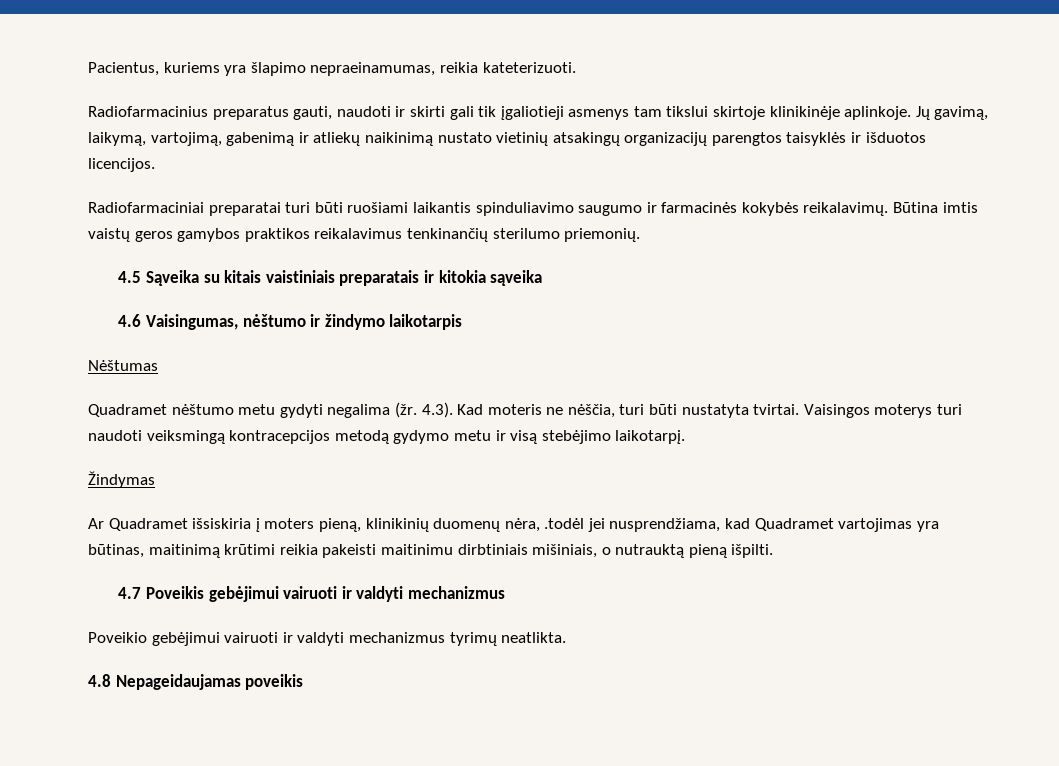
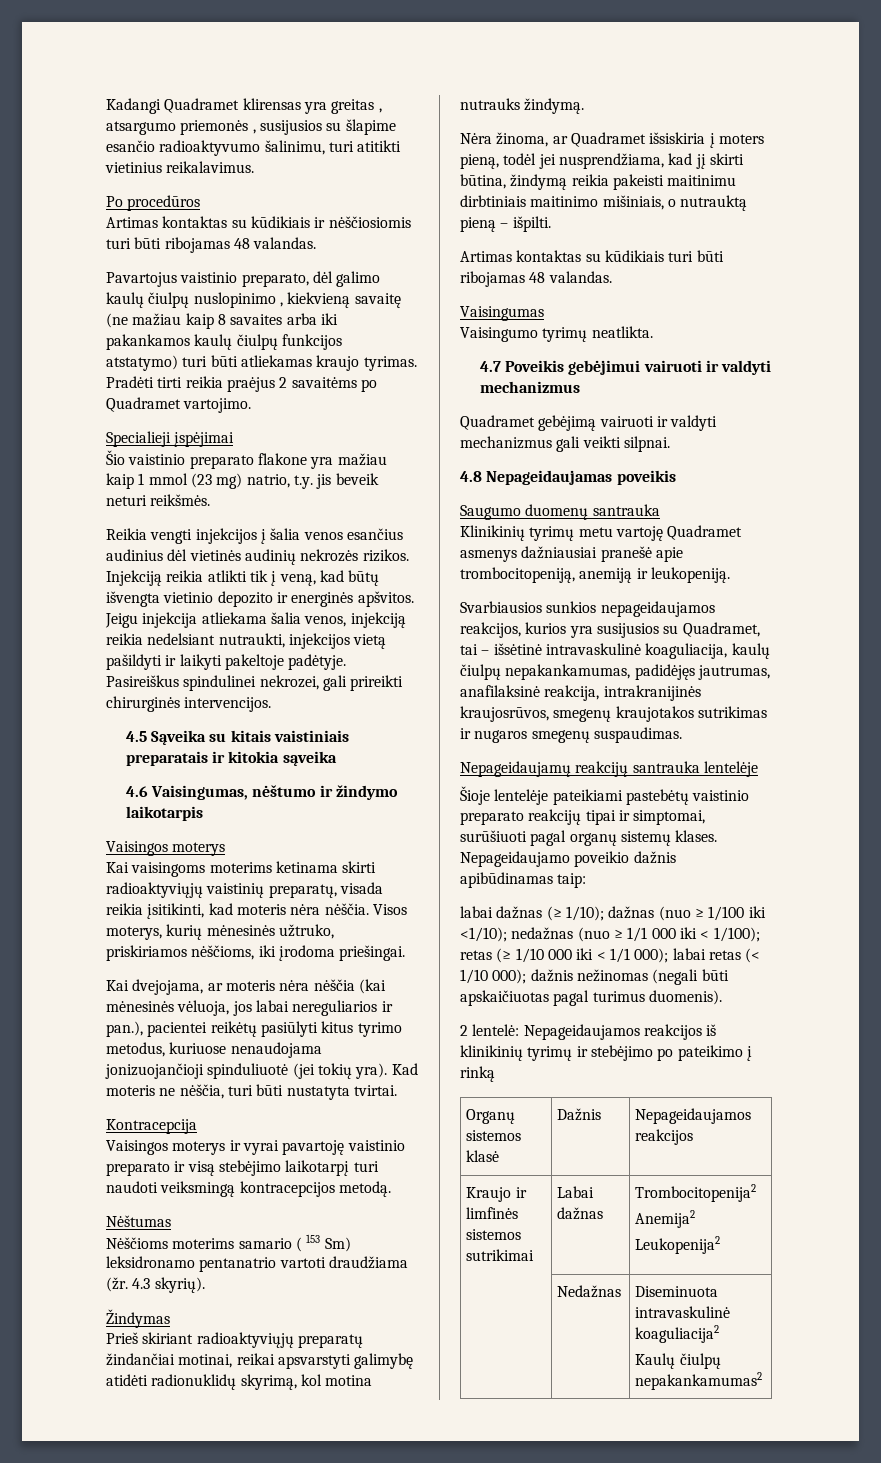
- Pacientus, kuriems yra šlapimo nepraeinamumas, reikia kateterizuoti.
- Radiofarmacinius preparatus gauti, naudoti ir skirti gali tik įgaliotieji asmenys tam tikslui skirtoje klinikinėje aplinkoje. Jų gavimą, laikymą, vartojimą, gabenimą ir atliekų naikinimą nustato vietinių atsakingų organizacijų parengtos taisyklės ir išduotos licencijos.
- Radiofarmaciniai preparatai turi būti ruošiami laikantis spinduliavimo saugumo ir farmacinės kokybės reikalavimų. Būtina imtis vaistų geros gamybos praktikos reikalavimus tenkinančių sterilumo priemonių.
+ Kadangi Quadramet klirensas yra greitas , atsargumo priemonės , susijusios su šlapime esančio radioaktyvumo šalinimu, turi atitikti vietinius reikalavimus.
+ Po procedūros
+ Artimas kontaktas su kūdikiais ir nėščiosiomis turi būti ribojamas 48 valandas.
+ Pavartojus vaistinio preparato, dėl galimo kaulų čiulpų nuslopinimo , kiekvieną savaitę (ne mažiau kaip 8 savaites arba iki pakankamos kaulų čiulpų funkcijos atstatymo) turi būti atliekamas kraujo tyrimas. Pradėti tirti reikia praėjus 2 savaitėms po Quadramet vartojimo.
+ Specialieji įspėjimai
+ Šio vaistinio preparato flakone yra mažiau kaip 1 mmol (23 mg) natrio, t.y. jis beveik neturi reikšmės.
+ Reikia vengti injekcijos į šalia venos esančius audinius dėl vietinės audinių nekrozės rizikos. Injekciją reikia atlikti tik į veną, kad būtų išvengta vietinio depozito ir energinės apšvitos. Jeigu injekcija atliekama šalia venos, injekciją reikia nedelsiant nutraukti, injekcijos vietą pašildyti ir laikyti pakeltoje padėtyje. Pasireiškus spindulinei nekrozei, gali prireikti chirurginės intervencijos.
  4.6 Vaisingumas, nėštumo ir žindymo laikotarpis
+ Vaisingos moterys
+ Kai vaisingoms moterims ketinama skirti radioaktyviųjų vaistinių preparatų, visada reikia įsitikinti, kad moteris nėra nėščia. Visos moterys, kurių mėnesinės užtruko, priskiriamos nėščioms, iki įrodoma priešingai.
+ Kai dvejojama, ar moteris nėra nėščia (kai mėnesinės vėluoja, jos labai nereguliarios ir pan.), pacientei reikėtų pasiūlyti kitus tyrimo metodus, kuriuose nenaudojama jonizuojančioji spinduliuotė (jei tokių yra). Kad moteris ne nėščia, turi būti nustatyta tvirtai.
+ Kontracepcija
+ Vaisingos moterys ir vyrai pavartoję vaistinio preparato ir visą stebėjimo laikotarpį turi naudoti veiksmingą kontracepcijos metodą.
  Nėštumas
- Quadramet nėštumo metu gydyti negalima (žr. 4.3). Kad moteris ne nėščia, turi būti nustatyta tvirtai. Vaisingos moterys turi naudoti veiksmingą kontracepcijos metodą gydymo metu ir visą stebėjimo laikotarpį.
+ Nėščioms moterims samario ( 153 Sm) leksidronamo pentanatrio vartoti draudžiama (žr. 4.3 skyrių).
  Žindymas
- Ar Quadramet išsiskiria į moters pieną, klinikinių duomenų nėra, .todėl jei nusprendžiama, kad Quadramet vartojimas yra būtinas, maitinimą krūtimi reikia pakeisti maitinimu dirbtiniais mišiniais, o nutrauktą pieną išpilti.
+ Prieš skiriant radioaktyviųjų preparatų žindančiai motinai, reikai apsvarstyti galimybę atidėti radionuklidų skyrimą, kol motina nutrauks žindymą.
+ Nėra žinoma, ar Quadramet išsiskiria į moters pieną, todėl jei nusprendžiama, kad jį skirti būtina, žindymą reikia pakeisti maitinimu dirbtiniais maitinimo mišiniais, o nutrauktą pieną – išpilti.
+ Artimas kontaktas su kūdikiais turi būti ribojamas 48 valandas.
+ Vaisingumas
+ Vaisingumo tyrimų neatlikta.
- Poveikio gebėjimui vairuoti ir valdyti mechanizmus tyrimų neatlikta.
+ Quadramet gebėjimą vairuoti ir valdyti mechanizmus gali veikti silpnai.
+ Saugumo duomenų santrauka
+ Klinikinių tyrimų metu vartoję Quadramet asmenys dažniausiai pranešė apie trombocitopeniją, anemiją ir leukopeniją.
+ Svarbiausios sunkios nepageidaujamos reakcijos, kurios yra susijusios su Quadramet, tai – išsėtinė intravaskulinė koaguliacija, kaulų čiulpų nepakankamumas, padidėjęs jautrumas, anafilaksinė reakcija, intrakranijinės kraujosrūvos, smegenų kraujotakos sutrikimas ir nugaros smegenų suspaudimas.
+ Nepageidaujamų reakcijų santrauka lentelėje
+ Šioje lentelėje pateikiami pastebėtų vaistinio preparato reakcijų tipai ir simptomai, surūšiuoti pagal organų sistemų klases. Nepageidaujamo poveikio dažnis apibūdinamas taip:
+ labai dažnas (≥ 1/10); dažnas (nuo ≥ 1/100 iki <1/10); nedažnas (nuo ≥ 1/1 000 iki < 1/100); retas (≥ 1/10 000 iki < 1/1 000); labai retas (< 1/10 000); dažnis nežinomas (negali būti apskaičiuotas pagal turimus duomenis).
+ 2 lentelė: Nepageidaujamos reakcijos iš klinikinių tyrimų ir stebėjimo po pateikimo į rinką
+ Organų sistemos klasė | Dažnis | Nepageidaujamos reakcijos
+ Kraujo ir limfinės sistemos sutrikimai | Labai dažnas | Trombocitopenija2
+ Anemija2
+ Leukopenija2
+ | Nedažnas | Diseminuota intravaskulinė koaguliacija2
+ Kaulų čiulpų nepakankamumas2

